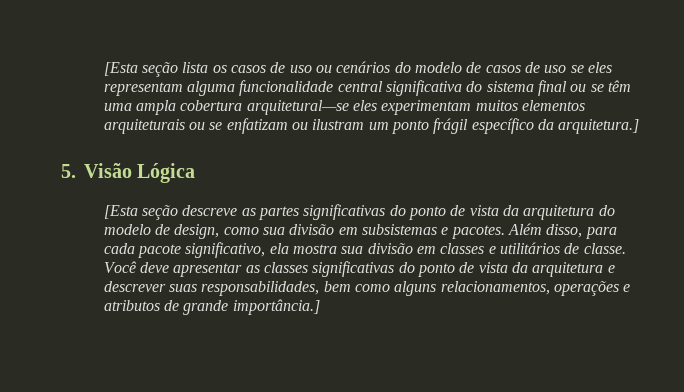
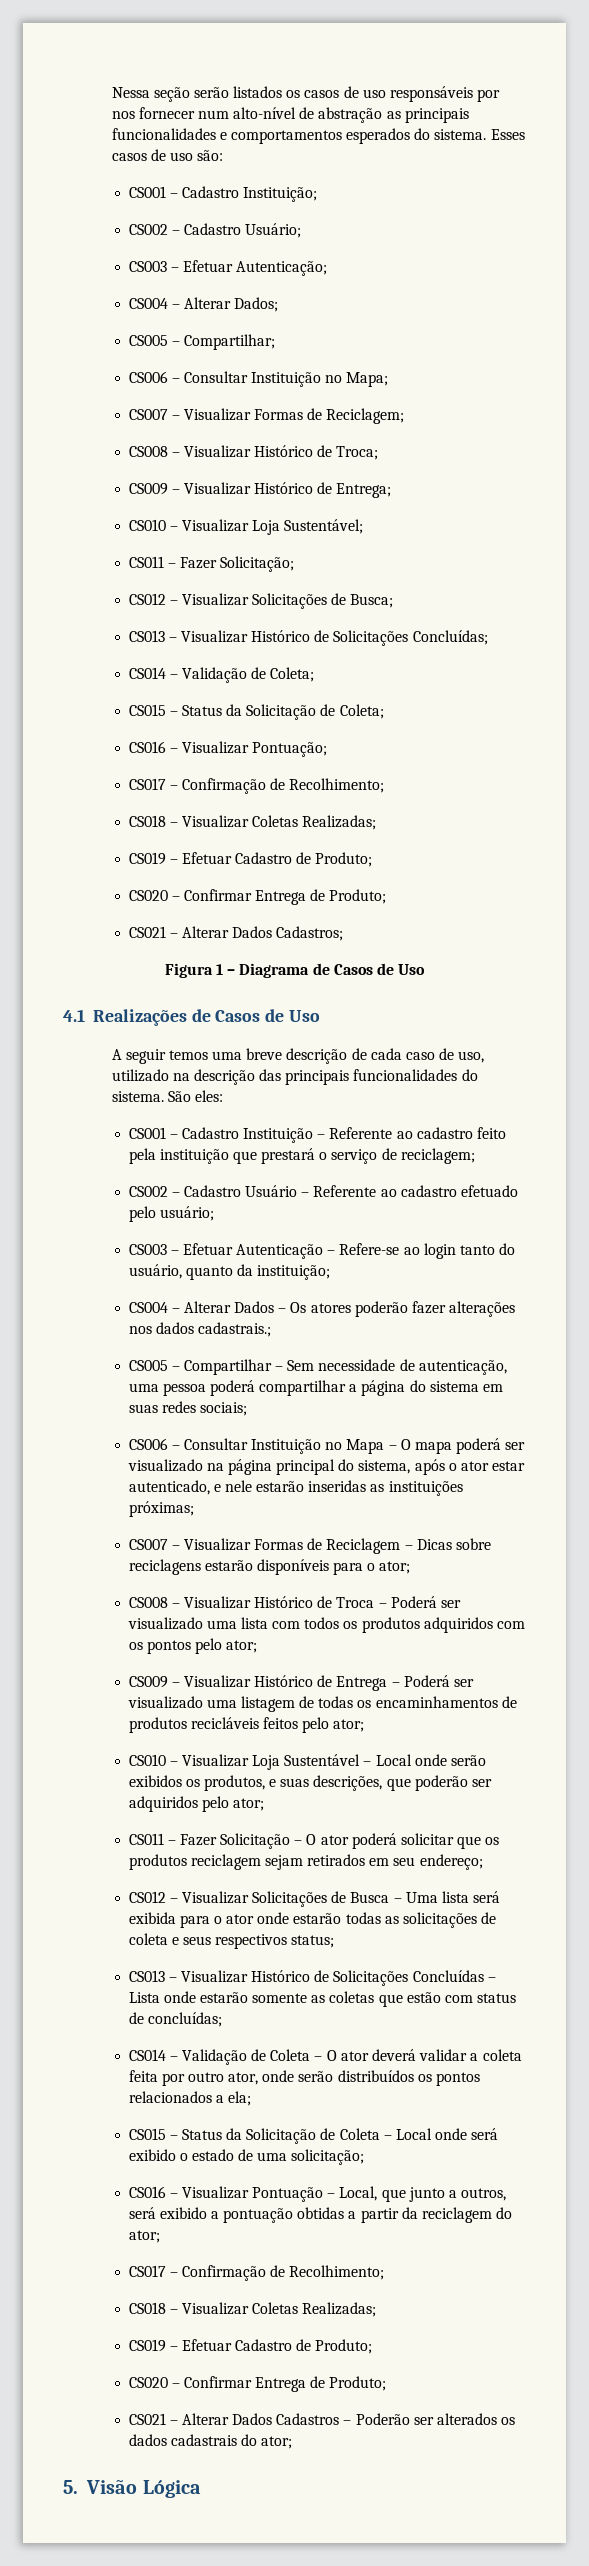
- [Esta seção lista os casos de uso ou cenários do modelo de casos de uso se eles representam alguma funcionalidade central significativa do sistema final ou se têm uma ampla cobertura arquitetural—se eles experimentam muitos elementos arquiteturais ou se enfatizam ou ilustram um ponto frágil específico da arquitetura.]
+ Nessa seção serão listados os casos de uso responsáveis por nos fornecer num alto-nível de abstração as principais funcionalidades e comportamentos esperados do sistema. Esses casos de uso são:
+ CS001 – Cadastro Instituição;
+ CS002 – Cadastro Usuário;
+ CS003 – Efetuar Autenticação;
+ CS004 – Alterar Dados;
+ CS005 – Compartilhar;
+ CS006 – Consultar Instituição no Mapa;
+ CS007 – Visualizar Formas de Reciclagem;
+ CS008 – Visualizar Histórico de Troca;
+ CS009 – Visualizar Histórico de Entrega;
+ CS010 – Visualizar Loja Sustentável;
+ CS011 – Fazer Solicitação;
+ CS012 – Visualizar Solicitações de Busca;
+ CS013 – Visualizar Histórico de Solicitações Concluídas;
+ CS014 – Validação de Coleta;
+ CS015 – Status da Solicitação de Coleta;
+ CS016 – Visualizar Pontuação;
+ CS017 – Confirmação de Recolhimento;
+ CS018 – Visualizar Coletas Realizadas;
+ CS019 – Efetuar Cadastro de Produto;
+ CS020 – Confirmar Entrega de Produto;
+ CS021 – Alterar Dados Cadastros;
+ Figura 1 – Diagrama de Casos de Uso
+ 4.1 Realizações de Casos de Uso
+ A seguir temos uma breve descrição de cada caso de uso, utilizado na descrição das principais funcionalidades do sistema. São eles:
+ CS001 – Cadastro Instituição – Referente ao cadastro feito pela instituição que prestará o serviço de reciclagem;
+ CS002 – Cadastro Usuário – Referente ao cadastro efetuado pelo usuário;
+ CS003 – Efetuar Autenticação – Refere-se ao login tanto do usuário, quanto da instituição;
+ CS004 – Alterar Dados – Os atores poderão fazer alterações nos dados cadastrais.;
+ CS005 – Compartilhar – Sem necessidade de autenticação, uma pessoa poderá compartilhar a página do sistema em suas redes sociais;
+ CS006 – Consultar Instituição no Mapa – O mapa poderá ser visualizado na página principal do sistema, após o ator estar autenticado, e nele estarão inseridas as instituições próximas;
+ CS007 – Visualizar Formas de Reciclagem – Dicas sobre reciclagens estarão disponíveis para o ator;
+ CS008 – Visualizar Histórico de Troca – Poderá ser visualizado uma lista com todos os produtos adquiridos com os pontos pelo ator;
+ CS009 – Visualizar Histórico de Entrega – Poderá ser visualizado uma listagem de todas os encaminhamentos de produtos recicláveis feitos pelo ator;
+ CS010 – Visualizar Loja Sustentável – Local onde serão exibidos os produtos, e suas descrições, que poderão ser adquiridos pelo ator;
+ CS011 – Fazer Solicitação – O ator poderá solicitar que os produtos reciclagem sejam retirados em seu endereço;
+ CS012 – Visualizar Solicitações de Busca – Uma lista será exibida para o ator onde estarão todas as solicitações de coleta e seus respectivos status;
+ CS013 – Visualizar Histórico de Solicitações Concluídas – Lista onde estarão somente as coletas que estão com status de concluídas;
+ CS014 – Validação de Coleta – O ator deverá validar a coleta feita por outro ator, onde serão distribuídos os pontos relacionados a ela;
+ CS015 – Status da Solicitação de Coleta – Local onde será exibido o estado de uma solicitação;
+ CS016 – Visualizar Pontuação – Local, que junto a outros, será exibido a pontuação obtidas a partir da reciclagem do ator;
+ CS017 – Confirmação de Recolhimento;
+ CS018 – Visualizar Coletas Realizadas;
+ CS019 – Efetuar Cadastro de Produto;
+ CS020 – Confirmar Entrega de Produto;
+ CS021 – Alterar Dados Cadastros – Poderão ser alterados os dados cadastrais do ator;
  5. Visão Lógica
- [Esta seção descreve as partes significativas do ponto de vista da arquitetura do modelo de design, como sua divisão em subsistemas e pacotes. Além disso, para cada pacote significativo, ela mostra sua divisão em classes e utilitários de classe. Você deve apresentar as classes significativas do ponto de vista da arquitetura e descrever suas responsabilidades, bem como alguns relacionamentos, operações e atributos de grande importância.]

